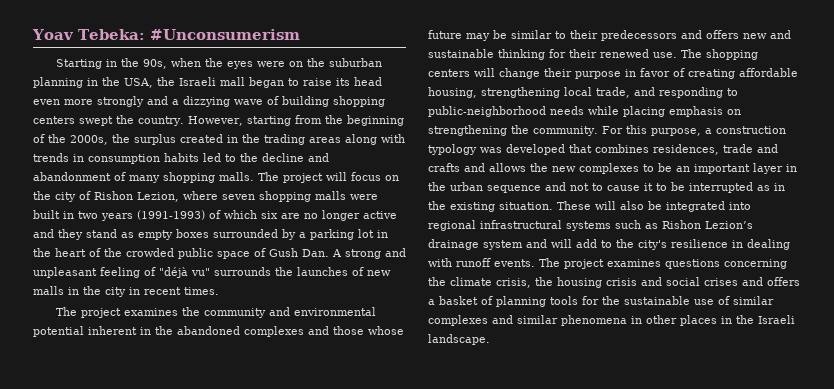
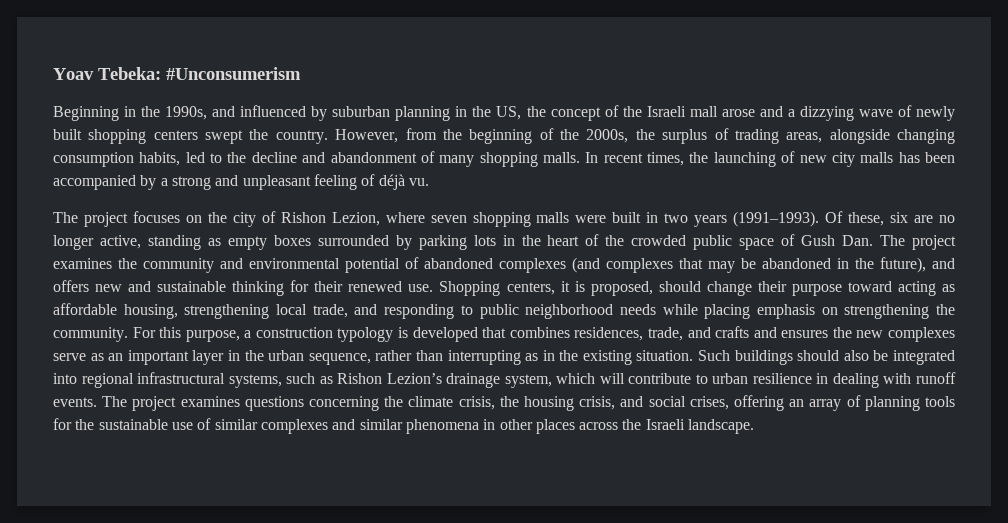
- Starting in the 90s, when the eyes were on the suburban planning in the USA, the Israeli mall began to raise its head even more strongly and a dizzying wave of building shopping centers swept the country.
+ Beginning in the 1990s, and influenced by suburban planning in the US, the concept of the Israeli mall arose and a dizzying wave of newly built shopping centers swept the country.
- However, starting from the beginning of the 2000s, the surplus created in the trading areas along with trends in consumption habits led to the decline and abandonment of many shopping malls.
+ However, from the beginning of the 2000s, the surplus of trading areas, alongside changing consumption habits, led to the decline and abandonment of many shopping malls.
- The project will focus on the city of Rishon Lezion, where seven shopping malls were built in two years (1991-1993) of which six are no longer active and they stand as empty boxes surrounded by a parking lot in the heart of the crowded public space of Gush Dan. A strong and unpleasant feeling of "déjà vu" surrounds the launches of new malls in the city in recent times.
- The project examines the community and environmental potential inherent in the abandoned complexes and those whose future may be similar to their predecessors and offers new and sustainable thinking for their renewed use.
+ In recent times, the launching of new city malls has been accompanied by a strong and unpleasant feeling of déjà vu.
+ The project focuses on the city of Rishon Lezion, where seven shopping malls were built in two years (1991–1993). Of these, six are no longer active, standing as empty boxes surrounded by parking lots in the heart of the crowded public space of Gush Dan. The project examines the community and environmental potential of abandoned complexes (and complexes that may be abandoned in the future), and offers new and sustainable thinking for their renewed use.
- The shopping centers will change their purpose in favor of creating affordable housing, strengthening local trade, and responding to public-neighborhood needs while placing emphasis on strengthening the community.
+ Shopping centers, it is proposed, should change their purpose toward acting as affordable housing, strengthening local trade, and responding to public neighborhood needs while placing emphasis on strengthening the community.
- For this purpose, a construction typology was developed that combines residences, trade and crafts and allows the new complexes to be an important layer in the urban sequence and not to cause it to be interrupted as in the existing situation.
+ For this purpose, a construction typology is developed that combines residences, trade, and crafts and ensures the new complexes serve as an important layer in the urban sequence, rather than interrupting as in the existing situation.
- These will also be integrated into regional infrastructural systems such as Rishon Lezion’s drainage system and will add to the city's resilience in dealing with runoff events.
+ Such buildings should also be integrated into regional infrastructural systems, such as Rishon Lezion’s drainage system, which will contribute to urban resilience in dealing with runoff events.
- The project examines questions concerning the climate crisis, the housing crisis and social crises and offers a basket of planning tools for the sustainable use of similar complexes and similar phenomena in other places in the Israeli landscape.
+ The project examines questions concerning the climate crisis, the housing crisis, and social crises, offering an array of planning tools for the sustainable use of similar complexes and similar phenomena in other places across the Israeli landscape.

